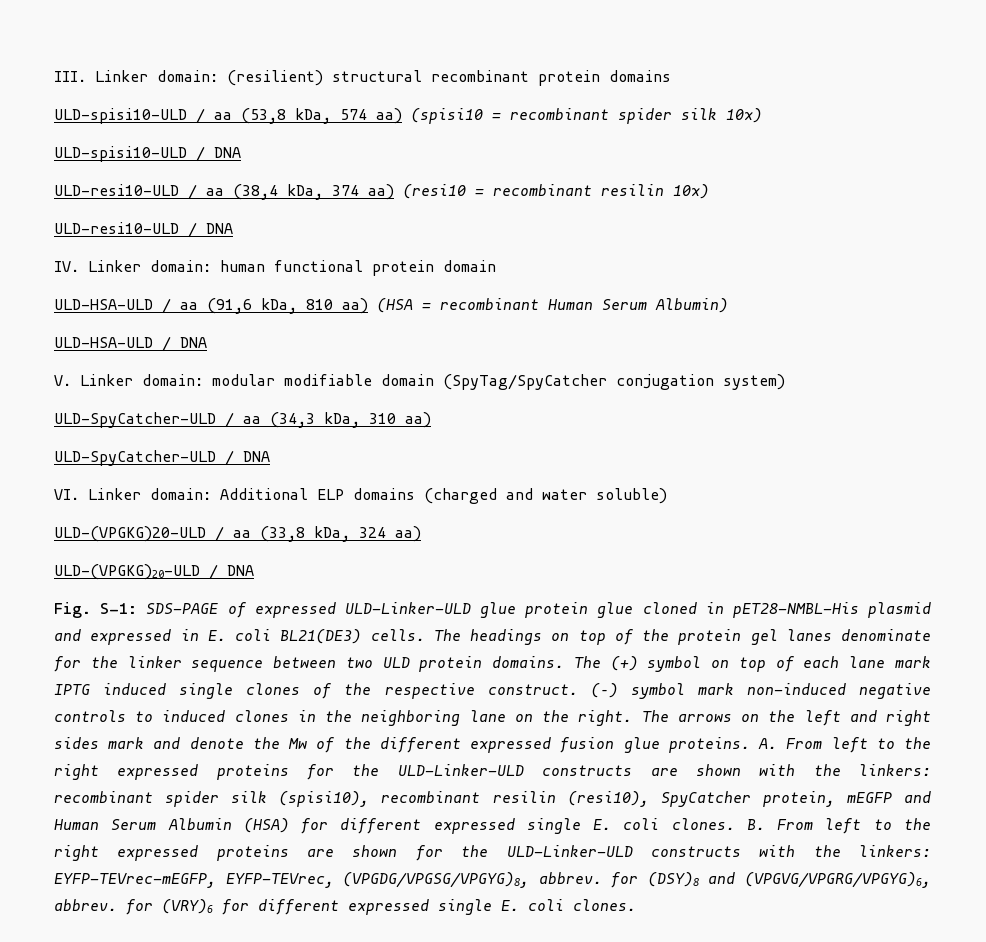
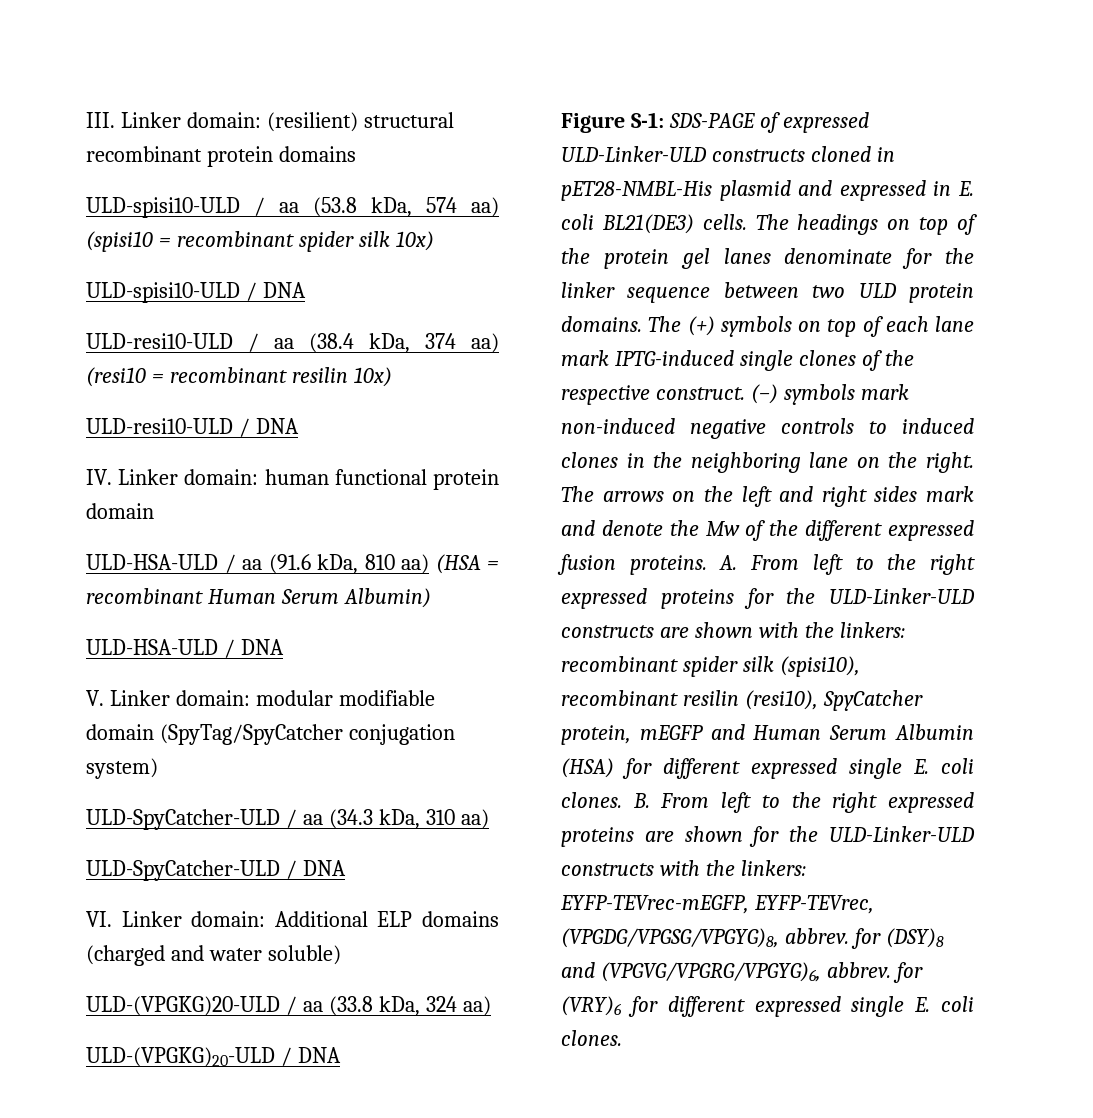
- ULD-spisi10-ULD / aa (53,8 kDa, 574 aa) (spisi10 = recombinant spider silk 10x)
+ ULD-spisi10-ULD / aa (53.8 kDa, 574 aa) (spisi10 = recombinant spider silk 10x)
- ULD-resi10-ULD / aa (38,4 kDa, 374 aa) (resi10 = recombinant resilin 10x)
+ ULD-resi10-ULD / aa (38.4 kDa, 374 aa) (resi10 = recombinant resilin 10x)
- ULD-HSA-ULD / aa (91,6 kDa, 810 aa) (HSA = recombinant Human Serum Albumin)
+ ULD-HSA-ULD / aa (91.6 kDa, 810 aa) (HSA = recombinant Human Serum Albumin)
- ULD-SpyCatcher-ULD / aa (34,3 kDa, 310 aa)
+ ULD-SpyCatcher-ULD / aa (34.3 kDa, 310 aa)
- ULD-(VPGKG)20-ULD / aa (33,8 kDa, 324 aa)
+ ULD-(VPGKG)20-ULD / aa (33.8 kDa, 324 aa)
- Fig. S-1: SDS-PAGE of expressed ULD-Linker-ULD glue protein glue cloned in pET28-NMBL-His plasmid and expressed in E. coli BL21(DE3) cells.
+ Figure S-1: SDS-PAGE of expressed ULD-Linker-ULD constructs cloned in pET28-NMBL-His plasmid and expressed in E. coli BL21(DE3) cells.
- The (+) symbol on top of each lane mark IPTG induced single clones of the respective construct.
+ The (+) symbols on top of each lane mark IPTG-induced single clones of the respective construct.
- (–) symbol mark non-induced negative controls to induced clones in the neighboring lane on the right.
+ (–) symbols mark non-induced negative controls to induced clones in the neighboring lane on the right.
- The arrows on the left and right sides mark and denote the Mw of the different expressed fusion glue proteins.
+ The arrows on the left and right sides mark and denote the Mw of the different expressed fusion proteins.

